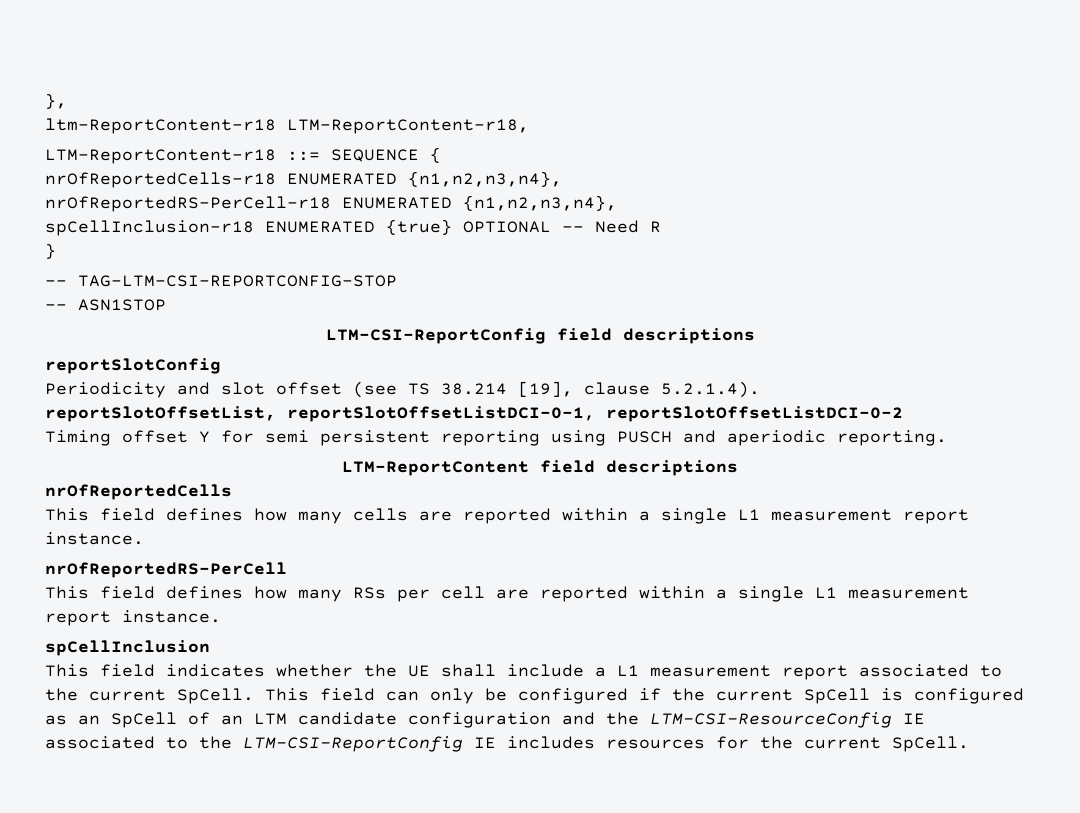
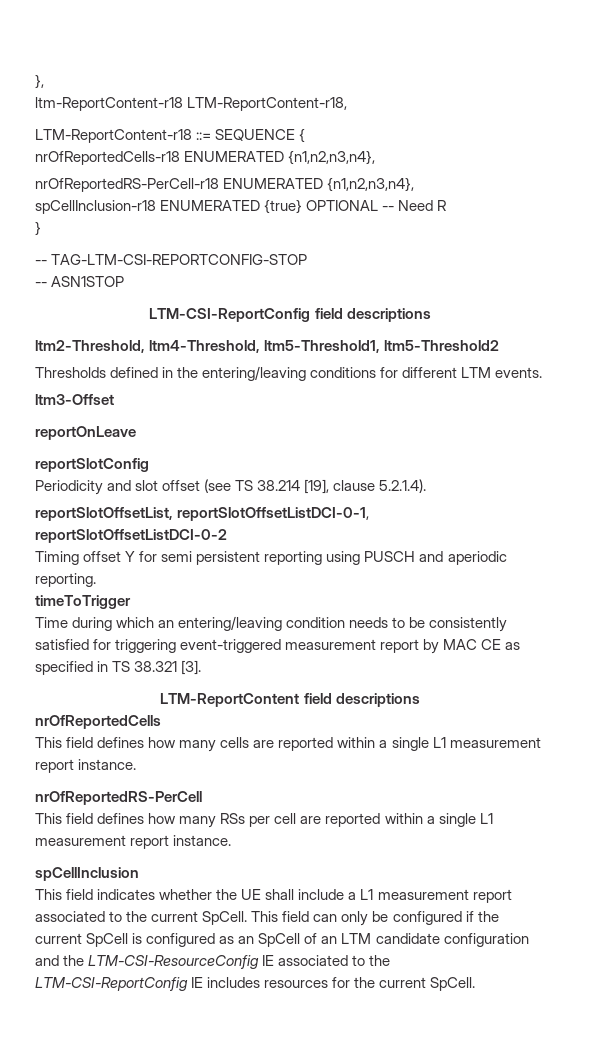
+ ltm2-Threshold, ltm4-Threshold, ltm5-Threshold1, ltm5-Threshold2
+ Thresholds defined in the entering/leaving conditions for different LTM events.
+ ltm3-Offset
+ reportOnLeave
+ timeToTrigger
+ Time during which an entering/leaving condition needs to be consistently satisfied for triggering event-triggered measurement report by MAC CE as specified in TS 38.321 [3].

